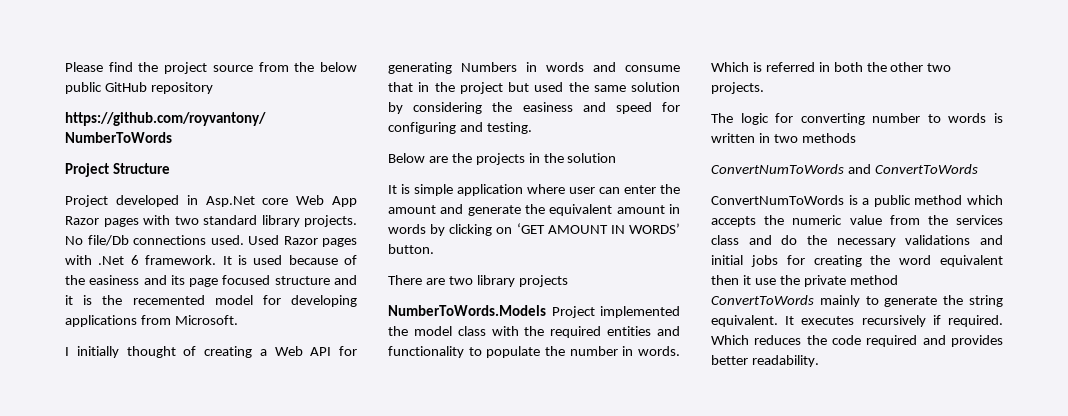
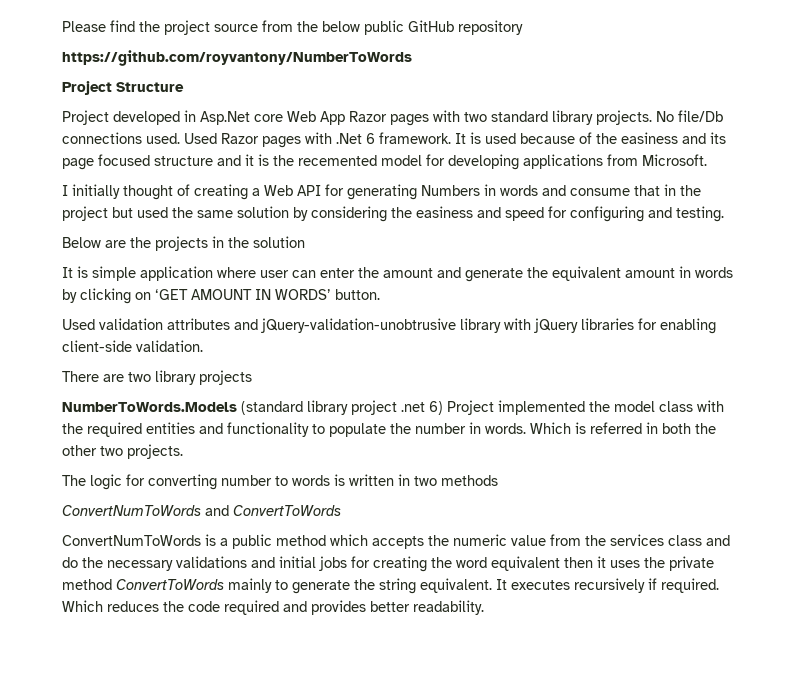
+ Used validation attributes and jQuery-validation-unobtrusive library with jQuery libraries for enabling client-side validation.
- NumberToWords.Models Project implemented the model class with the required entities and functionality to populate the number in words.
+ NumberToWords.Models (standard library project .net 6) Project implemented the model class with the required entities and functionality to populate the number in words.
- ConvertNumToWords is a public method which accepts the numeric value from the services class and do the necessary validations and initial jobs for creating the word equivalent then it use the private method ConvertToWords mainly to generate the string equivalent.
+ ConvertNumToWords is a public method which accepts the numeric value from the services class and do the necessary validations and initial jobs for creating the word equivalent then it uses the private method ConvertToWords mainly to generate the string equivalent.

